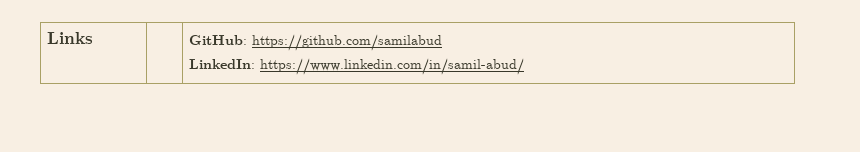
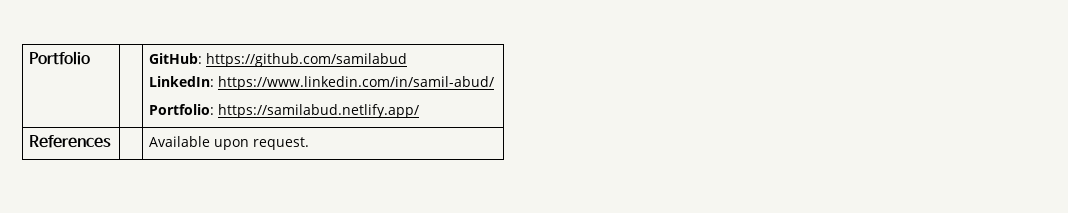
- Links | | GitHub: https://github.com/samilabud
+ Portfolio | | GitHub: https://github.com/samilabud
  LinkedIn: https://www.linkedin.com/in/samil-abud/
+ Portfolio: https://samilabud.netlify.app/
+ References | | Available upon request.

